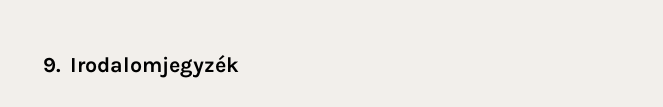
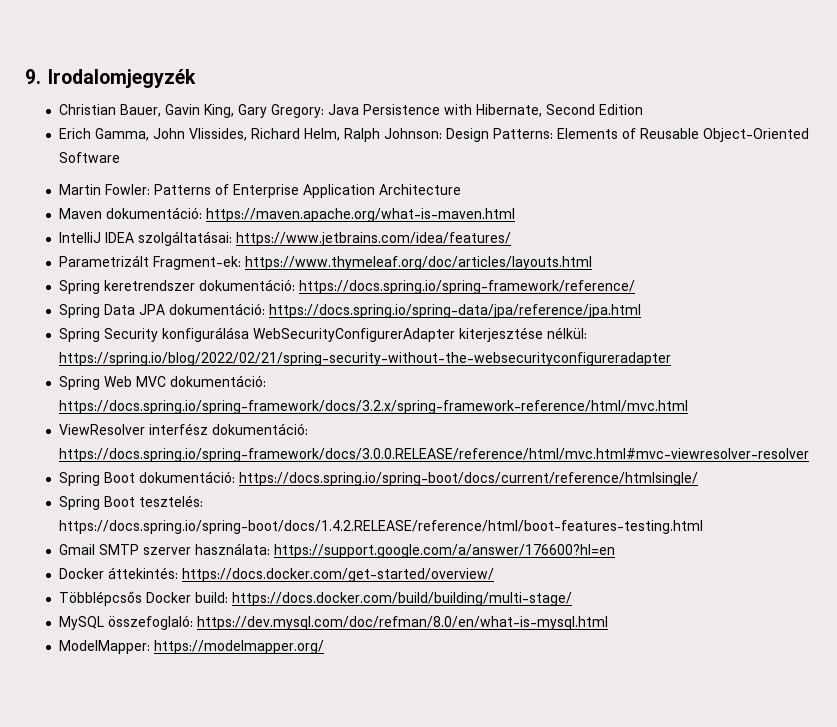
+ Christian Bauer, Gavin King, Gary Gregory: Java Persistence with Hibernate, Second Edition
+ Erich Gamma, John Vlissides, Richard Helm, Ralph Johnson: Design Patterns: Elements of Reusable Object-Oriented Software
+ Martin Fowler: Patterns of Enterprise Application Architecture
+ Maven dokumentáció: https://maven.apache.org/what-is-maven.html
+ IntelliJ IDEA szolgáltatásai: https://www.jetbrains.com/idea/features/
+ Parametrizált Fragment-ek: https://www.thymeleaf.org/doc/articles/layouts.html
+ Spring keretrendszer dokumentáció: https://docs.spring.io/spring-framework/reference/
+ Spring Data JPA dokumentáció: https://docs.spring.io/spring-data/jpa/reference/jpa.html
+ Spring Security konfigurálása WebSecurityConfigurerAdapter kiterjesztése nélkül: https://spring.io/blog/2022/02/21/spring-security-without-the-websecurityconfigureradapter
+ Spring Web MVC dokumentáció: https://docs.spring.io/spring-framework/docs/3.2.x/spring-framework-reference/html/mvc.html
+ ViewResolver interfész dokumentáció: https://docs.spring.io/spring-framework/docs/3.0.0.RELEASE/reference/html/mvc.html#mvc-viewresolver-resolver
+ Spring Boot dokumentáció: https://docs.spring.io/spring-boot/docs/current/reference/htmlsingle/
+ Spring Boot tesztelés: https://docs.spring.io/spring-boot/docs/1.4.2.RELEASE/reference/html/boot-features-testing.html
+ Gmail SMTP szerver használata: https://support.google.com/a/answer/176600?hl=en
+ Docker áttekintés: https://docs.docker.com/get-started/overview/
+ Többlépcsős Docker build: https://docs.docker.com/build/building/multi-stage/
+ MySQL összefoglaló: https://dev.mysql.com/doc/refman/8.0/en/what-is-mysql.html
+ ModelMapper: https://modelmapper.org/

